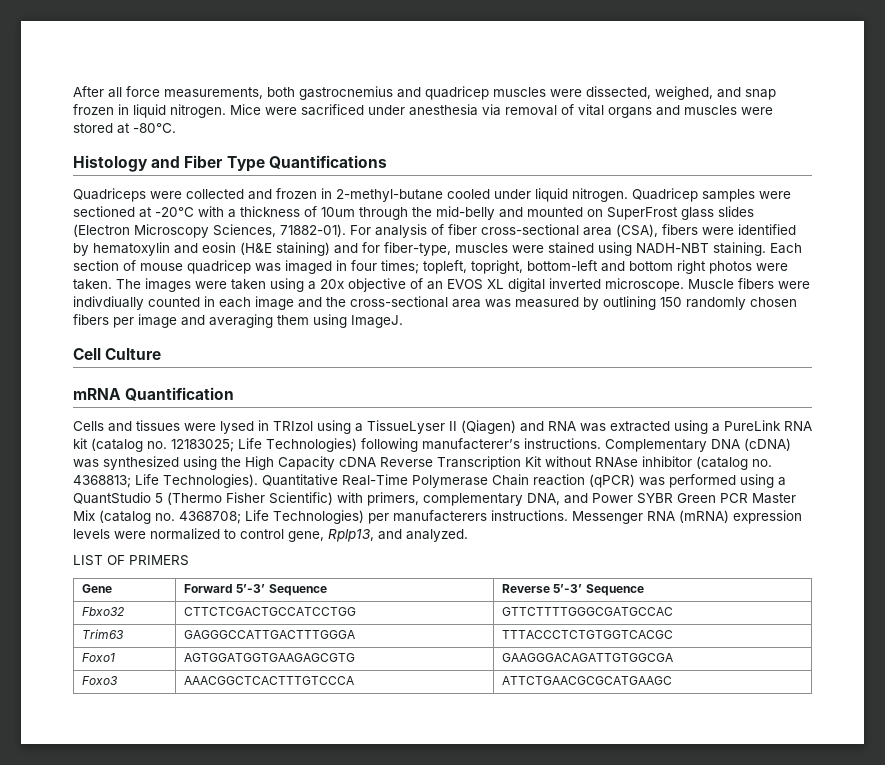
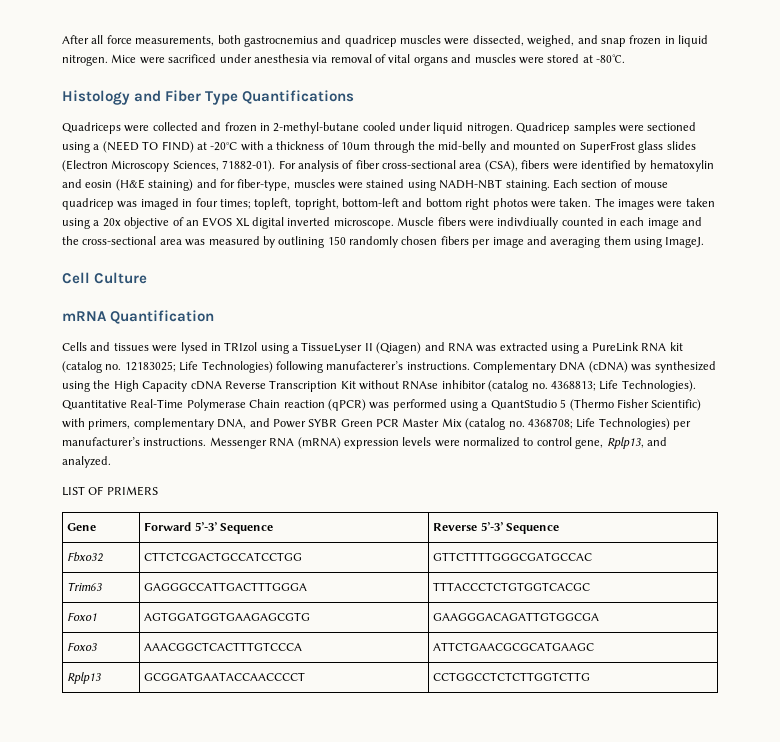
- Quadricep samples were sectioned at -20°C with a thickness of 10um through the mid-belly and mounted on SuperFrost glass slides (Electron Microscopy Sciences, 71882-01).
+ Quadricep samples were sectioned using a (NEED TO FIND) at -20°C with a thickness of 10um through the mid-belly and mounted on SuperFrost glass slides (Electron Microscopy Sciences, 71882-01).
- Quantitative Real-Time Polymerase Chain reaction (qPCR) was performed using a QuantStudio 5 (Thermo Fisher Scientific) with primers, complementary DNA, and Power SYBR Green PCR Master Mix (catalog no. 4368708; Life Technologies) per manufacterers instructions.
+ Quantitative Real-Time Polymerase Chain reaction (qPCR) was performed using a QuantStudio 5 (Thermo Fisher Scientific) with primers, complementary DNA, and Power SYBR Green PCR Master Mix (catalog no. 4368708; Life Technologies) per manufacturer’s instructions.
+ Rplp13 | GCGGATGAATACCAACCCCT | CCTGGCCTCTCTTGGTCTTG

